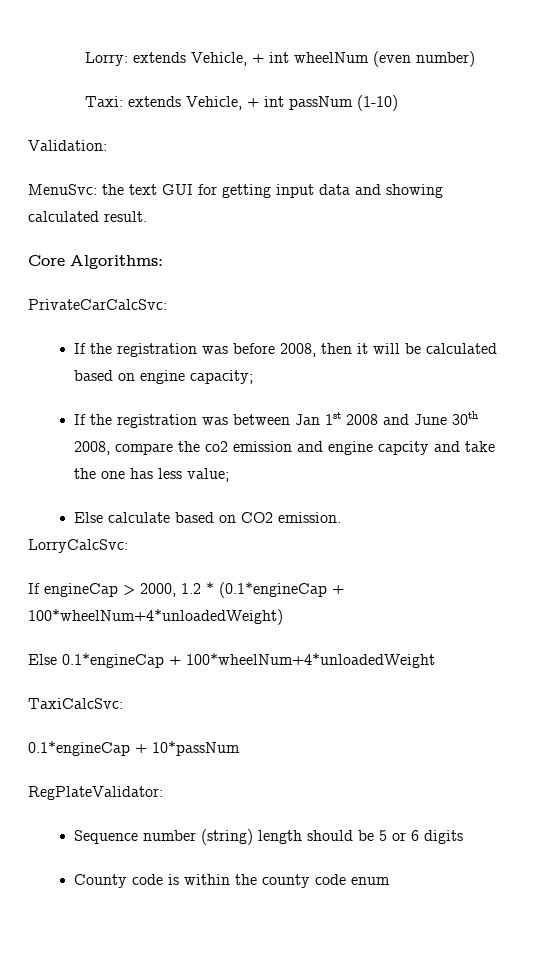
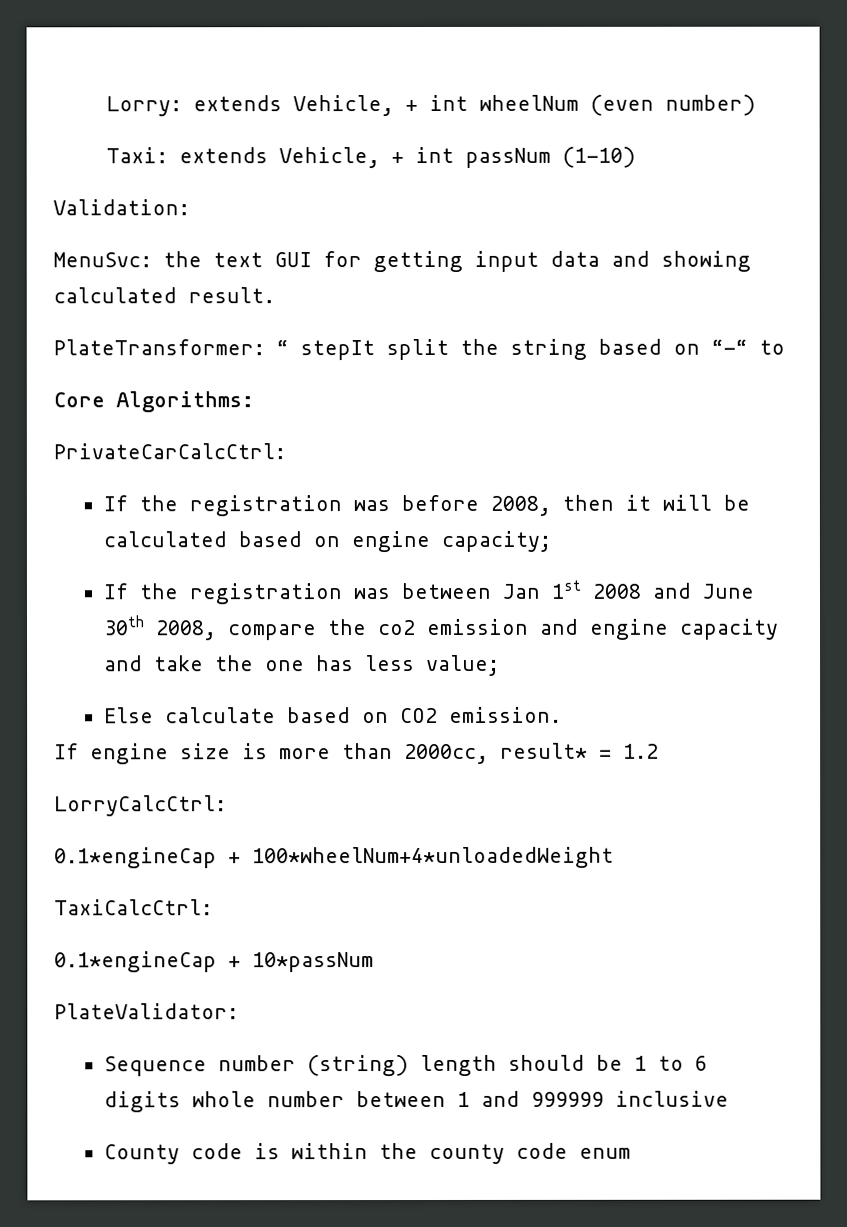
+ PlateTransformer: “ stepIt split the string based on “-“ to
- PrivateCarCalcSvc:
+ PrivateCarCalcCtrl:
- If the registration was between Jan 1st 2008 and June 30th 2008, compare the co2 emission and engine capcity and take the one has less value;
+ If the registration was between Jan 1st 2008 and June 30th 2008, compare the co2 emission and engine capacity and take the one has less value;
- LorryCalcSvc:
- If engineCap > 2000, 1.2 * (0.1*engineCap + 100*wheelNum+4*unloadedWeight)
- Else 0.1*engineCap + 100*wheelNum+4*unloadedWeight
+ If engine size is more than 2000cc, result* = 1.2
+ LorryCalcCtrl:
+ 0.1*engineCap + 100*wheelNum+4*unloadedWeight
- TaxiCalcSvc:
+ TaxiCalcCtrl:
- RegPlateValidator:
+ PlateValidator:
- Sequence number (string) length should be 5 or 6 digits
+ Sequence number (string) length should be 1 to 6 digits whole number between 1 and 999999 inclusive

